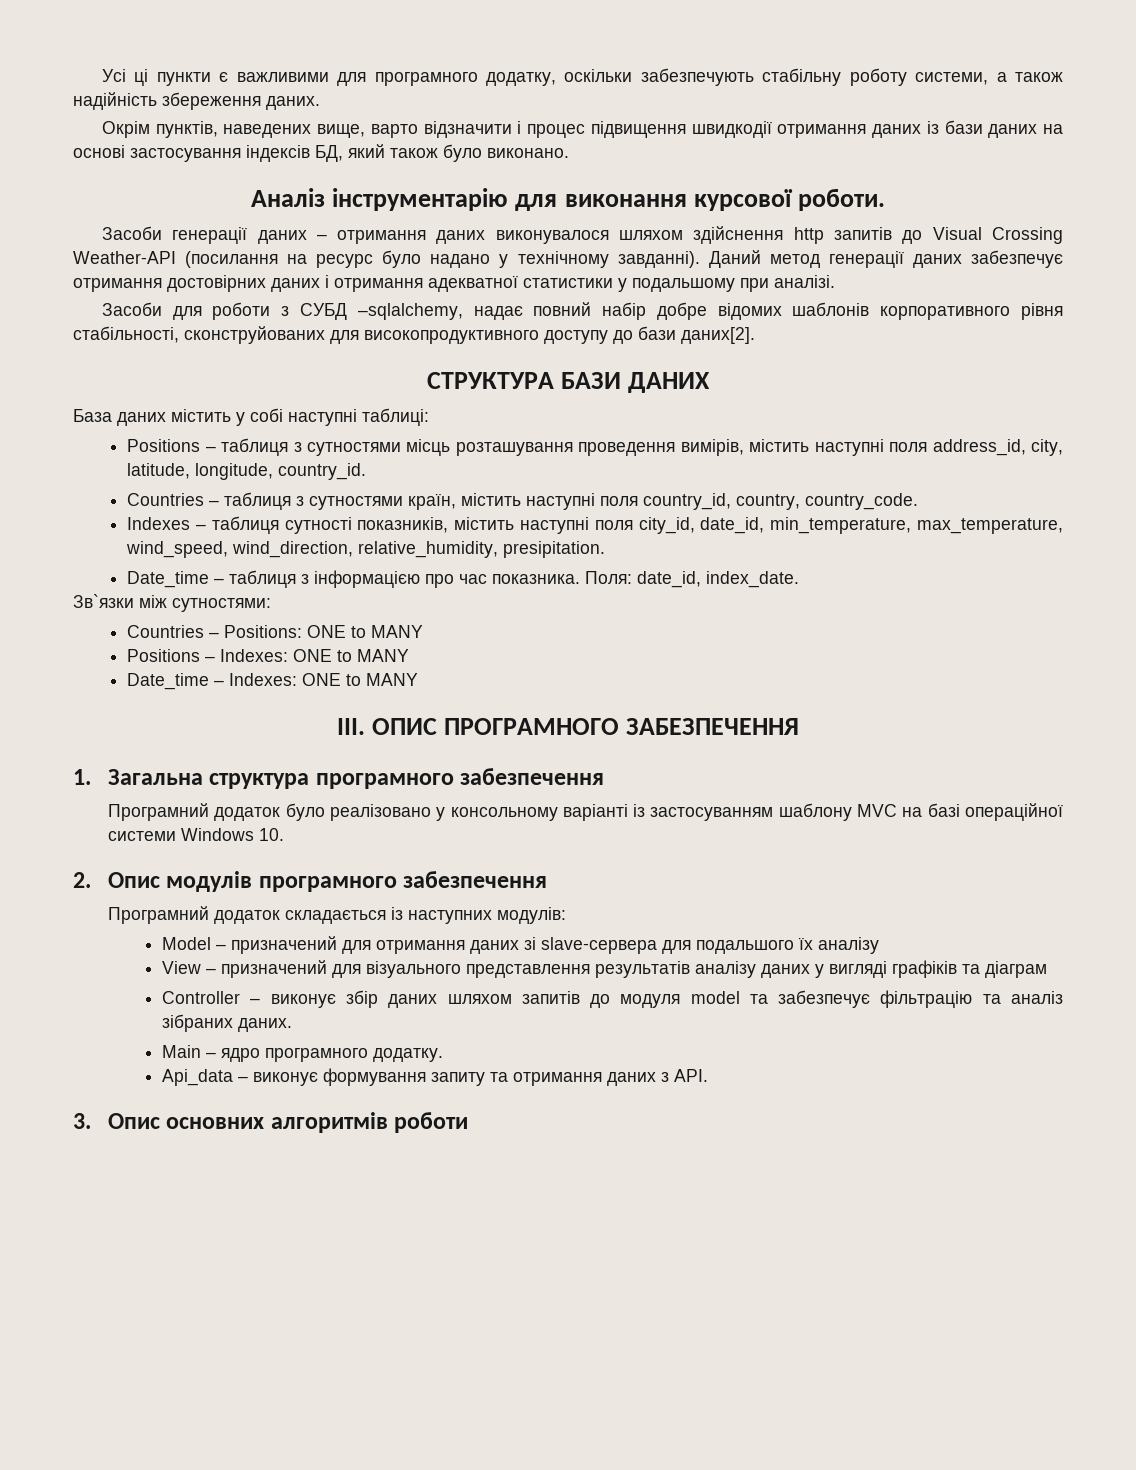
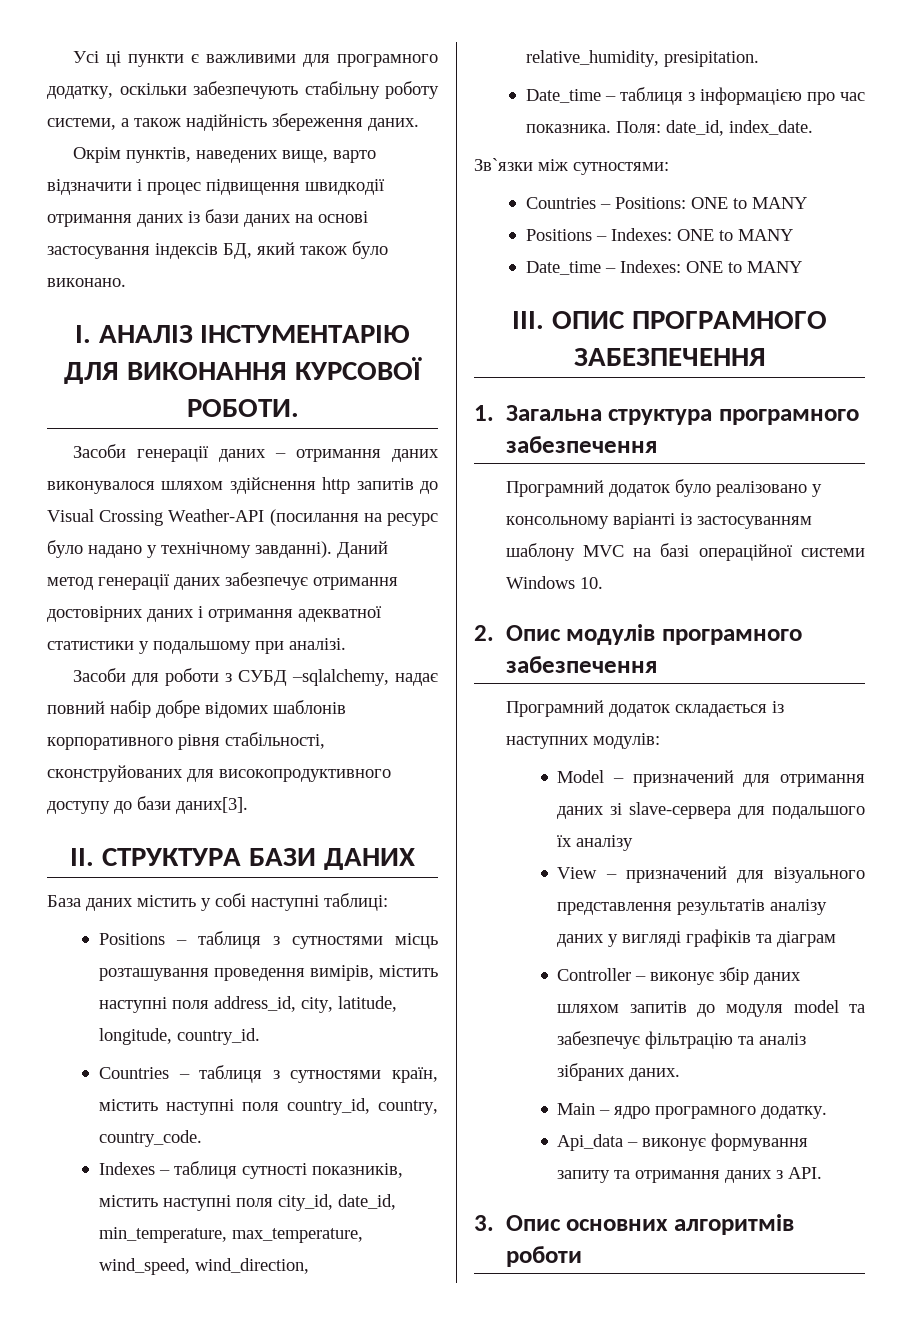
- Аналіз інструментарію для виконання курсової роботи.
+ I. АНАЛІЗ ІНСТУМЕНТАРІЮ ДЛЯ ВИКОНАННЯ КУРСОВОЇ РОБОТИ.
- Засоби для роботи з СУБД –sqlalchemy, надає повний набір добре відомих шаблонів корпоративного рівня стабільності, сконструйованих для високопродуктивного доступу до бази даних[2].
- СТРУКТУРА БАЗИ ДАНИХ
+ Засоби для роботи з СУБД –sqlalchemy, надає повний набір добре відомих шаблонів корпоративного рівня стабільності, сконструйованих для високопродуктивного доступу до бази даних[3].
+ II. СТРУКТУРА БАЗИ ДАНИХ

